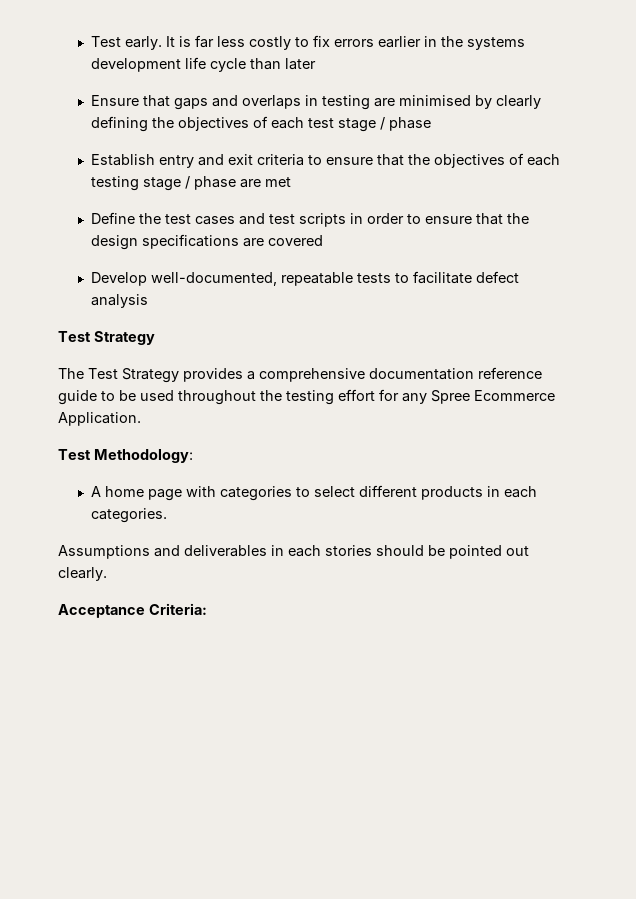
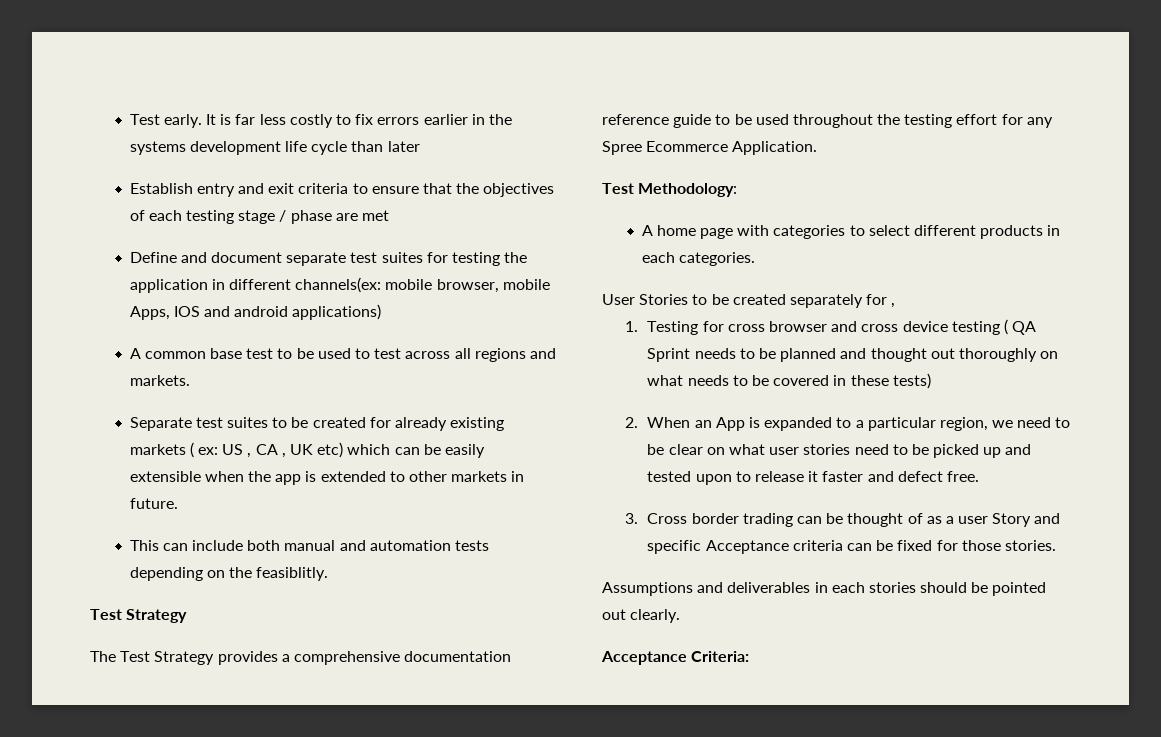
- Ensure that gaps and overlaps in testing are minimised by clearly defining the objectives of each test stage / phase
- Define the test cases and test scripts in order to ensure that the design specifications are covered
- Develop well-documented, repeatable tests to facilitate defect analysis
+ Define and document separate test suites for testing the application in different channels(ex: mobile browser, mobile Apps, IOS and android applications)
+ A common base test to be used to test across all regions and markets.
+ Separate test suites to be created for already existing markets ( ex: US , CA , UK etc) which can be easily extensible when the app is extended to other markets in future.
+ This can include both manual and automation tests depending on the feasiblitly.
+ User Stories to be created separately for ,
+ 1. Testing for cross browser and cross device testing ( QA Sprint needs to be planned and thought out thoroughly on what needs to be covered in these tests)
+ 2. When an App is expanded to a particular region, we need to be clear on what user stories need to be picked up and tested upon to release it faster and defect free.
+ 3. Cross border trading can be thought of as a user Story and specific Acceptance criteria can be fixed for those stories.

